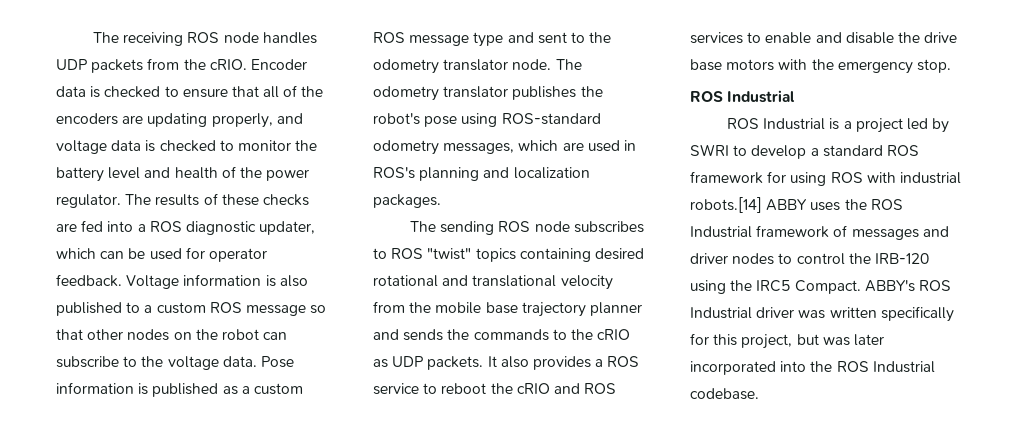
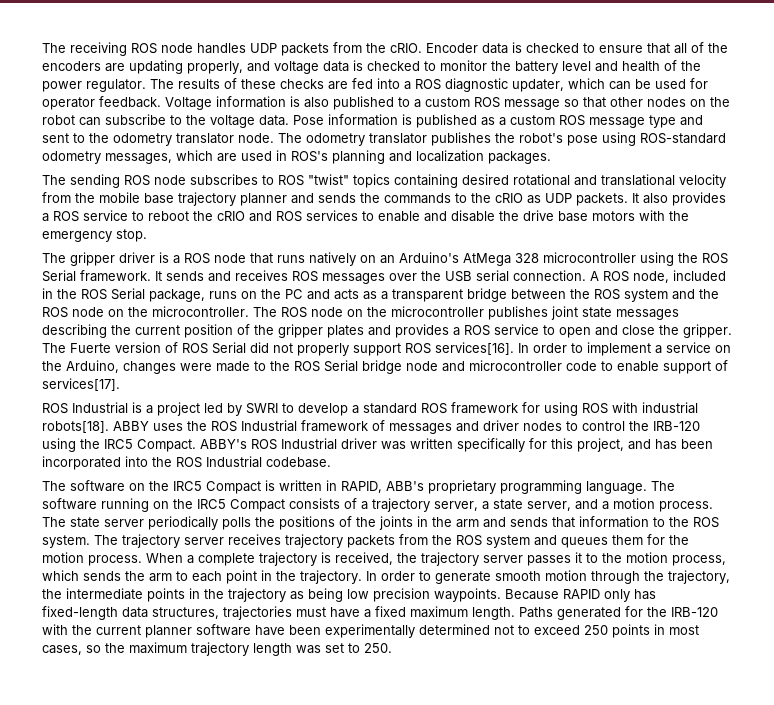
  It also provides a ROS service to reboot the cRIO and ROS services to enable and disable the drive base motors with the emergency stop.
- ROS Industrial
+ The gripper driver is a ROS node that runs natively on an Arduino's AtMega 328 microcontroller using the ROS Serial framework. It sends and receives ROS messages over the USB serial connection. A ROS node, included in the ROS Serial package, runs on the PC and acts as a transparent bridge between the ROS system and the ROS node on the microcontroller. The ROS node on the microcontroller publishes joint state messages describing the current position of the gripper plates and provides a ROS service to open and close the gripper. The Fuerte version of ROS Serial did not properly support ROS services[16]. In order to implement a service on the Arduino, changes were made to the ROS Serial bridge node and microcontroller code to enable support of services[17].
- ROS Industrial is a project led by SWRI to develop a standard ROS framework for using ROS with industrial robots.[14] ABBY uses the ROS Industrial framework of messages and driver nodes to control the IRB-120 using the IRC5 Compact.
+ ROS Industrial is a project led by SWRI to develop a standard ROS framework for using ROS with industrial robots[18]. ABBY uses the ROS Industrial framework of messages and driver nodes to control the IRB-120 using the IRC5 Compact.
- ABBY's ROS Industrial driver was written specifically for this project, but was later incorporated into the ROS Industrial codebase.
+ ABBY's ROS Industrial driver was written specifically for this project, and has been incorporated into the ROS Industrial codebase.
+ The software on the IRC5 Compact is written in RAPID, ABB's proprietary programming language. The software running on the IRC5 Compact consists of a trajectory server, a state server, and a motion process. The state server periodically polls the positions of the joints in the arm and sends that information to the ROS system. The trajectory server receives trajectory packets from the ROS system and queues them for the motion process. When a complete trajectory is received, the trajectory server passes it to the motion process, which sends the arm to each point in the trajectory. In order to generate smooth motion through the trajectory, the intermediate points in the trajectory as being low precision waypoints. Because RAPID only has fixed-length data structures, trajectories must have a fixed maximum length. Paths generated for the IRB-120 with the current planner software have been experimentally determined not to exceed 250 points in most cases, so the maximum trajectory length was set to 250.

